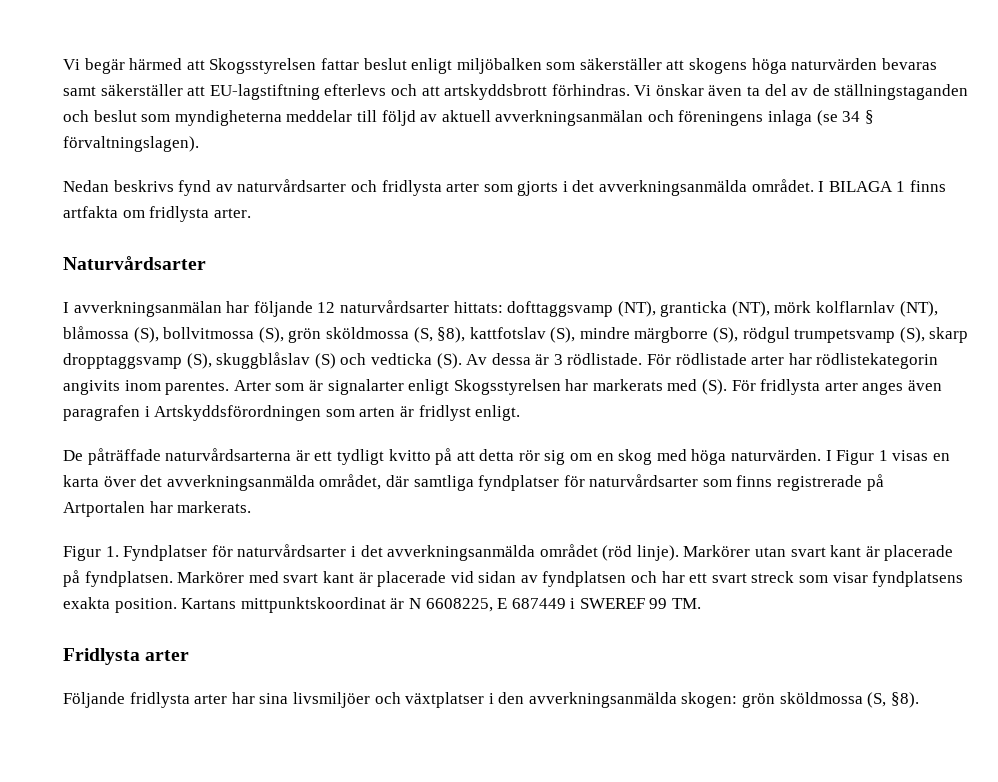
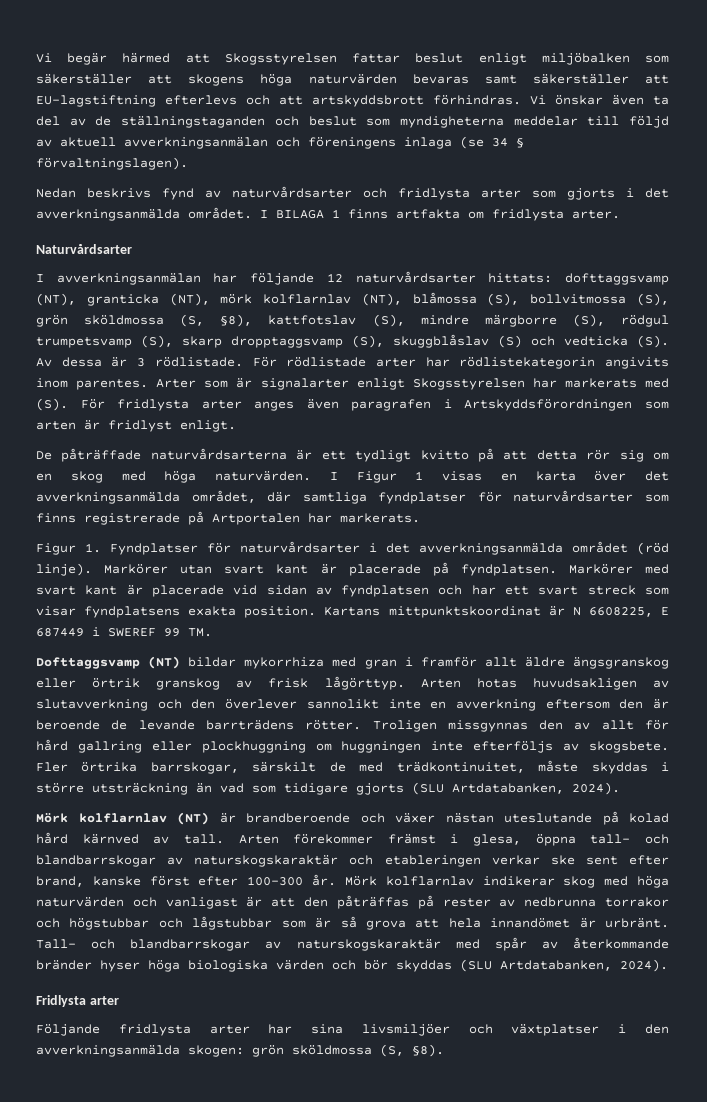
+ Dofttaggsvamp (NT) bildar mykorrhiza med gran i framför allt äldre ängsgranskog eller örtrik granskog av frisk lågörttyp. Arten hotas huvudsakligen av slutavverkning och den överlever sannolikt inte en avverkning eftersom den är beroende de levande barrträdens rötter. Troligen missgynnas den av allt för hård gallring eller plockhuggning om huggningen inte efterföljs av skogsbete. Fler örtrika barrskogar, särskilt de med trädkontinuitet, måste skyddas i större utsträckning än vad som tidigare gjorts (SLU Artdatabanken, 2024).
+ Mörk kolflarnlav (NT) är brandberoende och växer nästan uteslutande på kolad hård kärnved av tall. Arten förekommer främst i glesa, öppna tall- och blandbarrskogar av naturskogskaraktär och etableringen verkar ske sent efter brand, kanske först efter 100–300 år. Mörk kolflarnlav indikerar skog med höga naturvärden och vanligast är att den påträffas på rester av nedbrunna torrakor och högstubbar och lågstubbar som är så grova att hela innandömet är urbränt. Tall- och blandbarrskogar av naturskogskaraktär med spår av återkommande bränder hyser höga biologiska värden och bör skyddas (SLU Artdatabanken, 2024).

